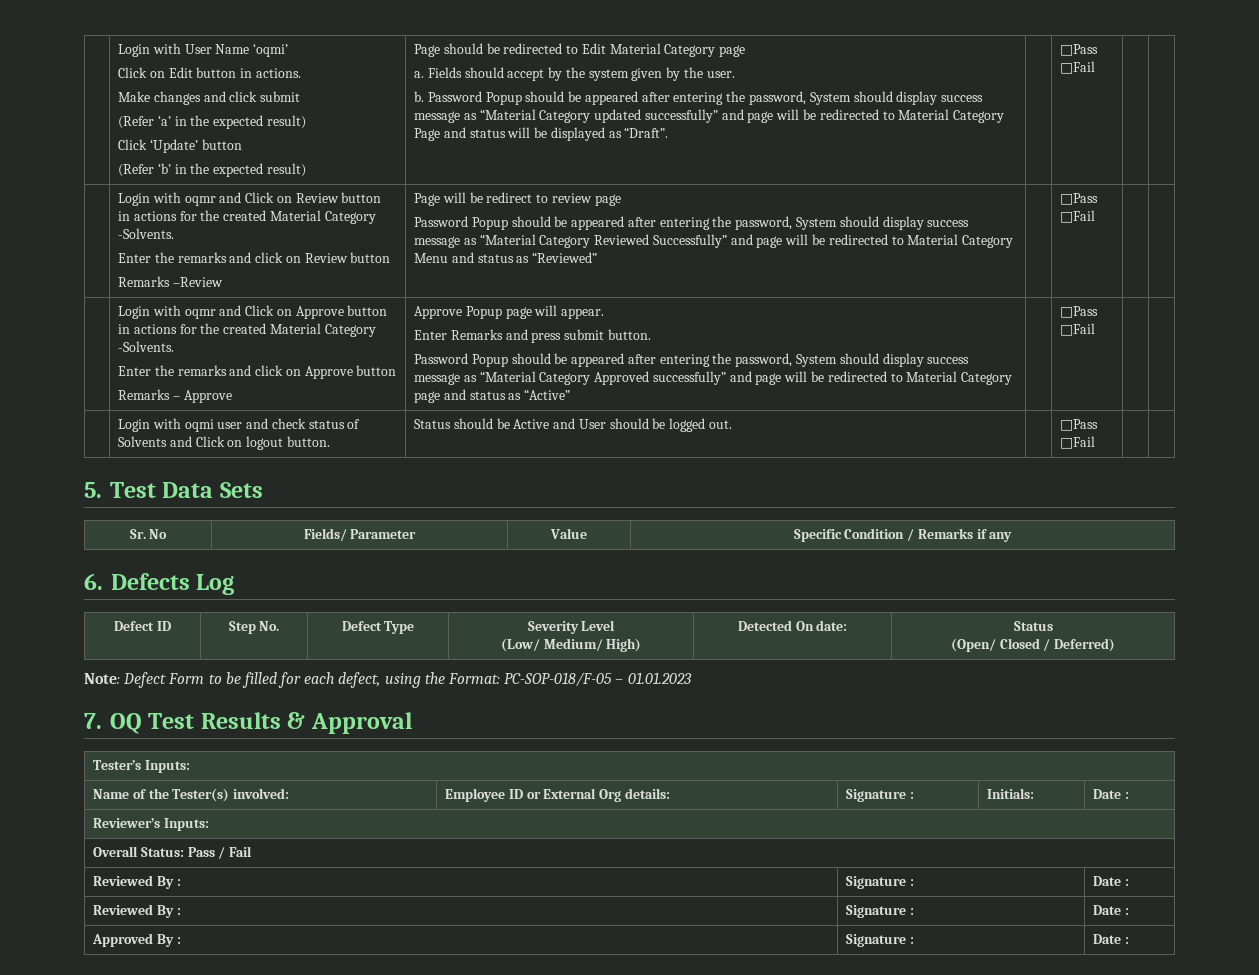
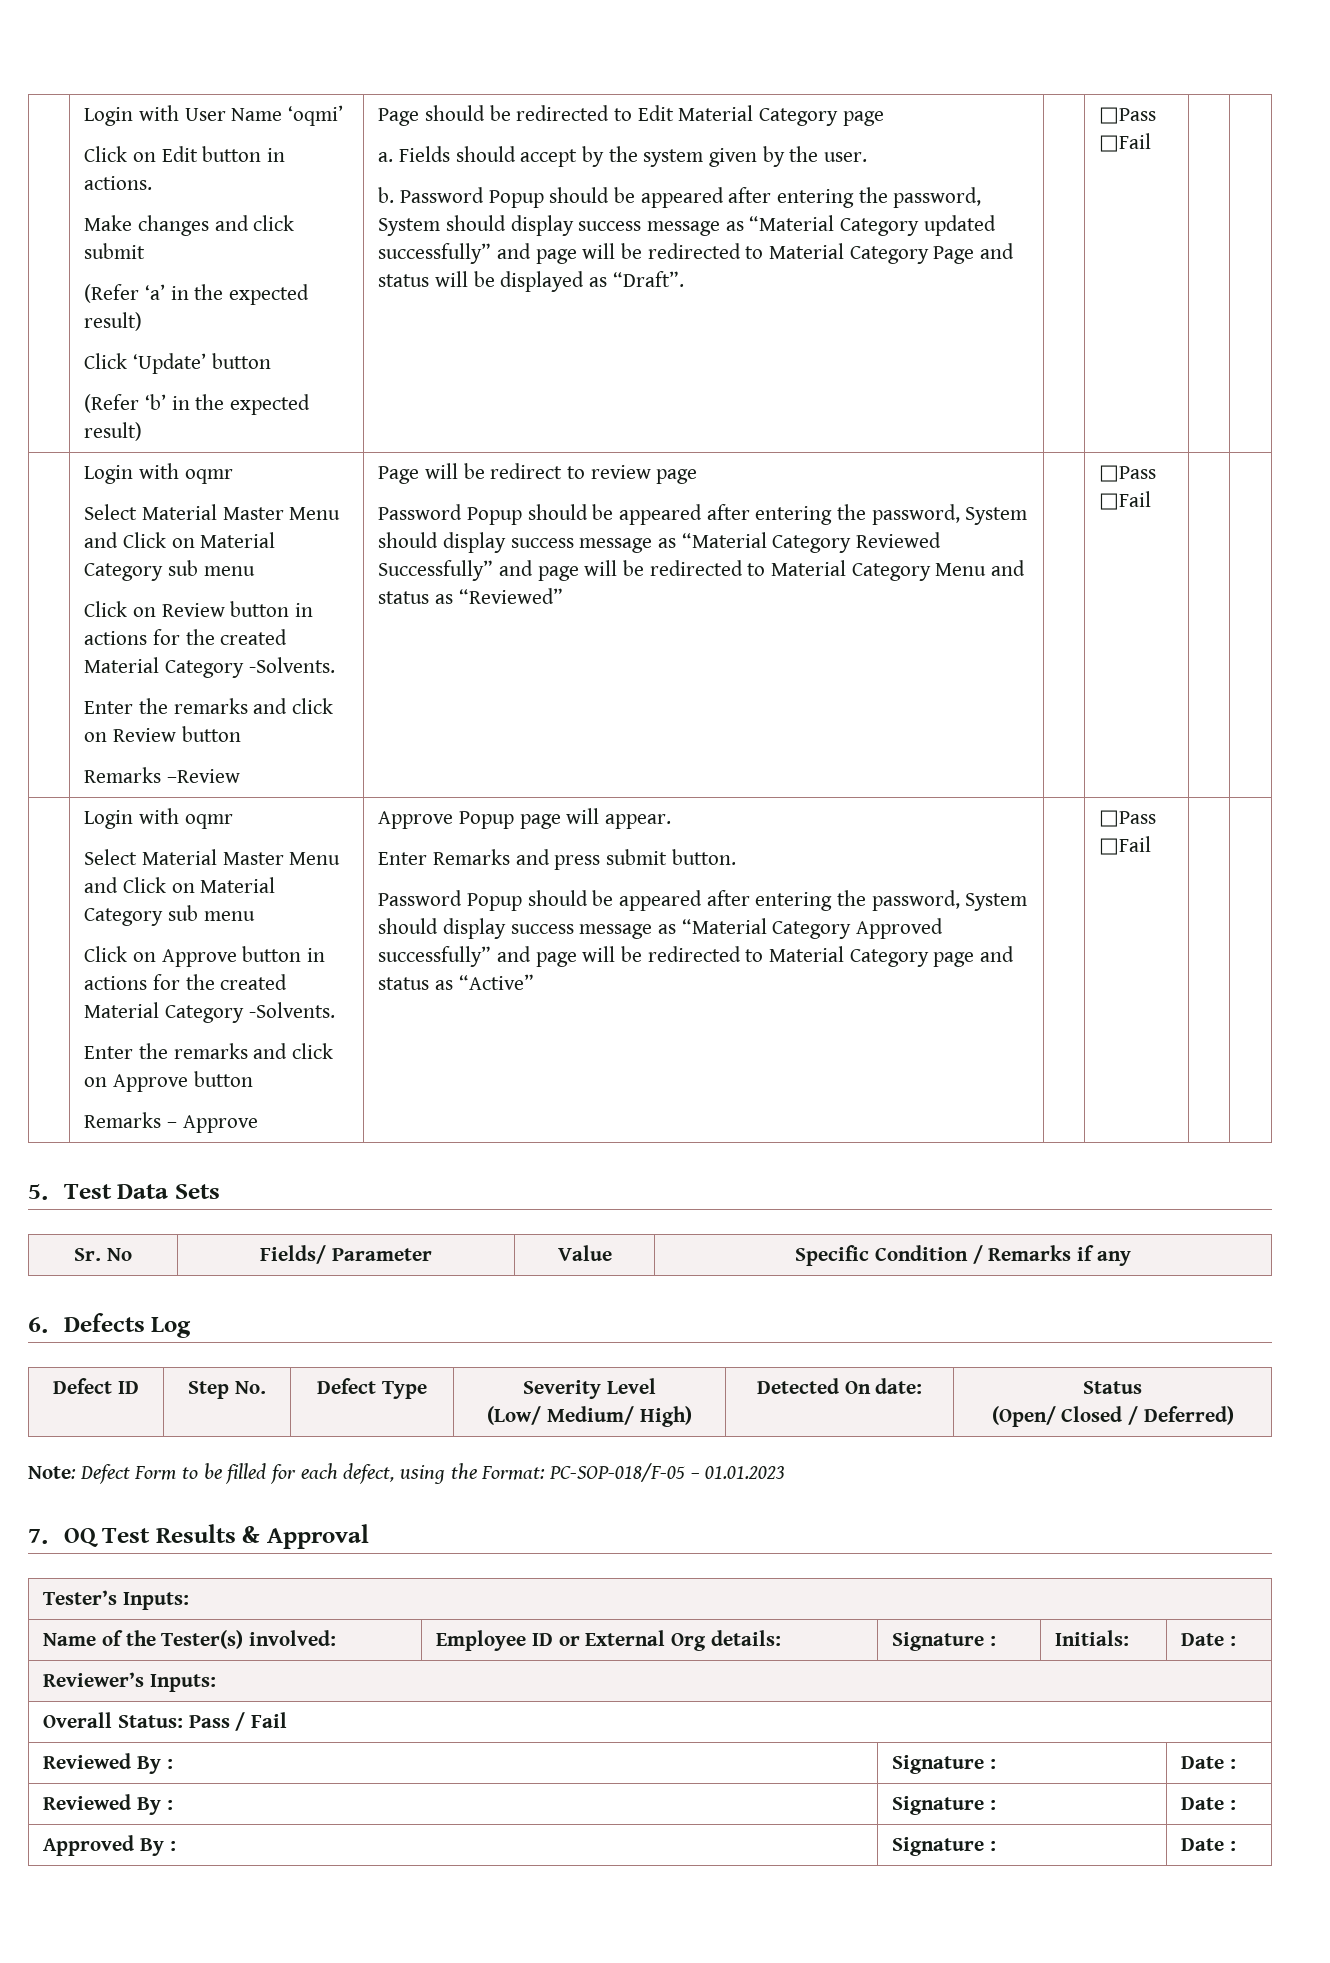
  Password Popup should be appeared after entering the password, System should display success message as “Material Category updated successfully” and page will be redirected to Material Category Page and status will be displayed as “Draft”. | | □Pass □Fail | |
- | Login with oqmr and Click on Review button in actions for the created Material Category -Solvents.
+ | Login with oqmr
+ Select Material Master Menu and Click on Material Category sub menu
+ Click on Review button in actions for the created Material Category -Solvents.
  Password Popup should be appeared after entering the password, System should display success message as “Material Category Reviewed Successfully” and page will be redirected to Material Category Menu and status as “Reviewed” | | □Pass □Fail | |
- | Login with oqmr and Click on Approve button in actions for the created Material Category -Solvents.
+ | Login with oqmr
+ Select Material Master Menu and Click on Material Category sub menu
+ Click on Approve button in actions for the created Material Category -Solvents.
- | Login with oqmi user and check status of Solvents and Click on logout button. | Status should be Active and User should be logged out. | | □Pass □Fail | |

